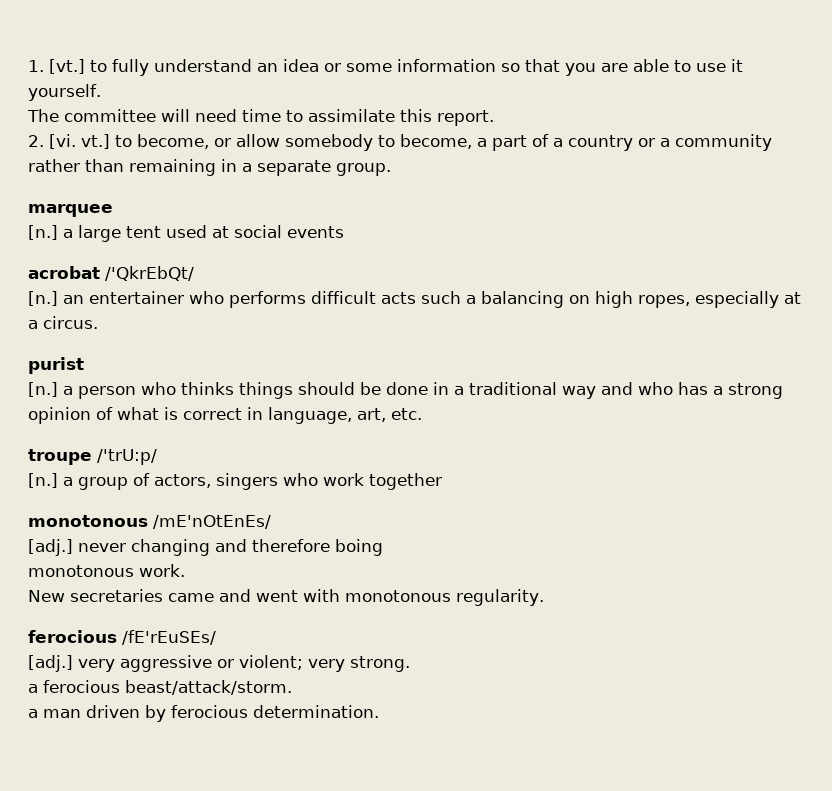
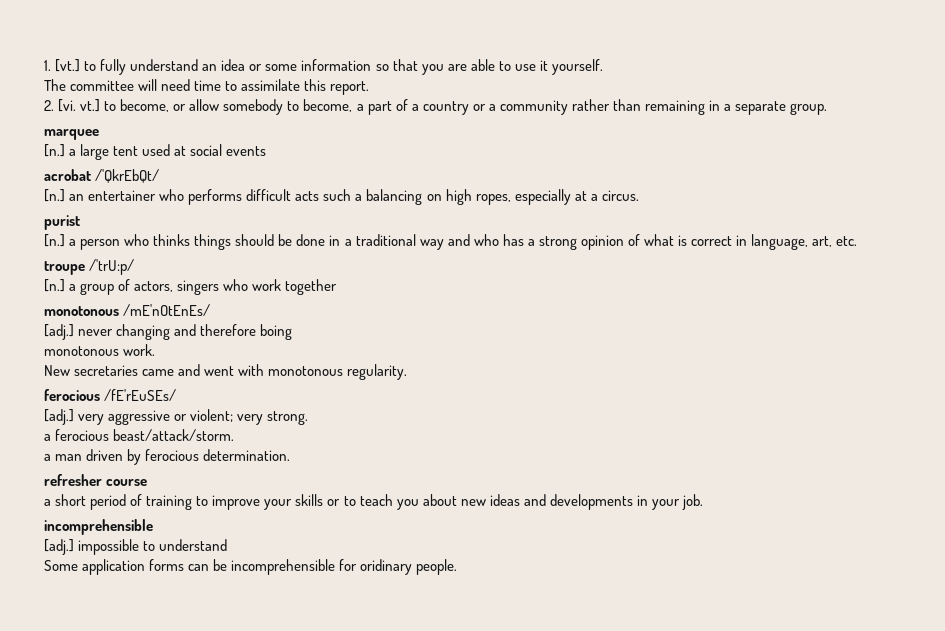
+ refresher course
+ a short period of training to improve your skills or to teach you about new ideas and developments in your job.
+ incomprehensible
+ [adj.] impossible to understand
+ Some application forms can be incomprehensible for oridinary people.

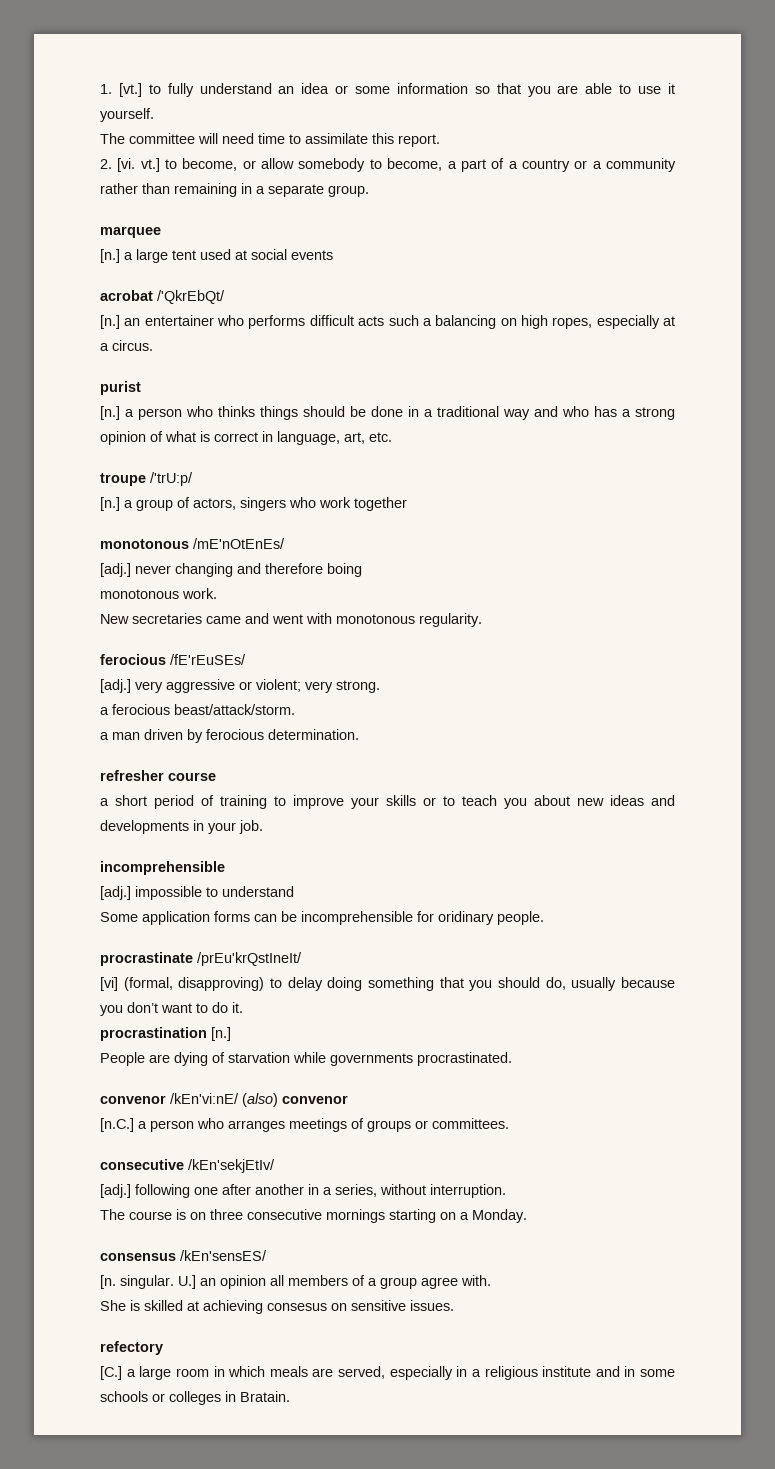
+ procrastinate /prEu'krQstIneIt/
+ [vi] (formal, disapproving) to delay doing something that you should do, usually because you don’t want to do it.
+ procrastination [n.]
+ People are dying of starvation while governments procrastinated.
+ convenor /kEn'vi:nE/ (also) convenor
+ [n.C.] a person who arranges meetings of groups or committees.
+ consecutive /kEn'sekjEtIv/
+ [adj.] following one after another in a series, without interruption.
+ The course is on three consecutive mornings starting on a Monday.
+ consensus /kEn'sensES/
+ [n. singular. U.] an opinion all members of a group agree with.
+ She is skilled at achieving consesus on sensitive issues.
+ refectory
+ [C.] a large room in which meals are served, especially in a religious institute and in some schools or colleges in Bratain.

